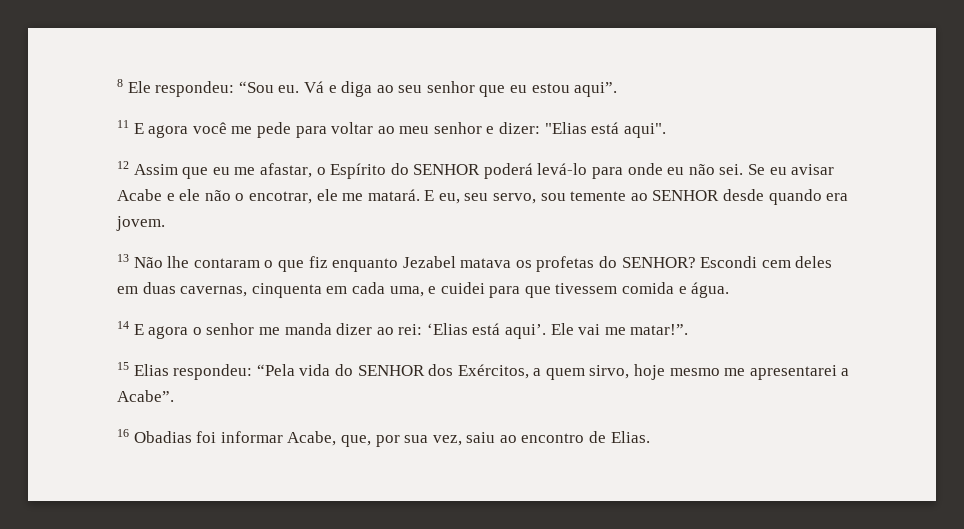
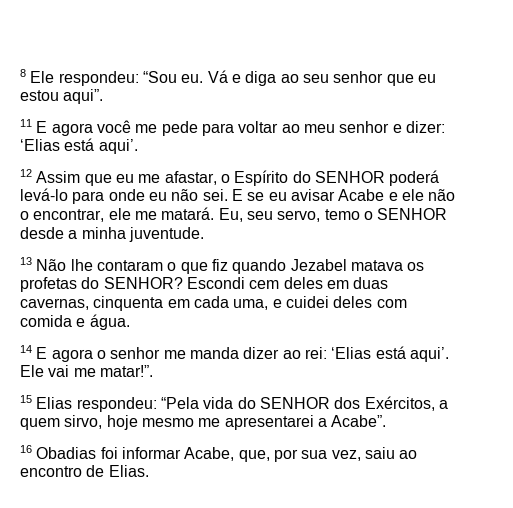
- 11 E agora você me pede para voltar ao meu senhor e dizer: "Elias está aqui".
+ 11 E agora você me pede para voltar ao meu senhor e dizer: ‘Elias está aqui’.
- Se eu avisar Acabe e ele não o encotrar, ele me matará.
+ E se eu avisar Acabe e ele não o encontrar, ele me matará.
- E eu, seu servo, sou temente ao SENHOR desde quando era jovem.
+ Eu, seu servo, temo o SENHOR desde a minha juventude.
- 13 Não lhe contaram o que fiz enquanto Jezabel matava os profetas do SENHOR?
+ 13 Não lhe contaram o que fiz quando Jezabel matava os profetas do SENHOR?
- Escondi cem deles em duas cavernas, cinquenta em cada uma, e cuidei para que tivessem comida e água.
+ Escondi cem deles em duas cavernas, cinquenta em cada uma, e cuidei deles com comida e água.

